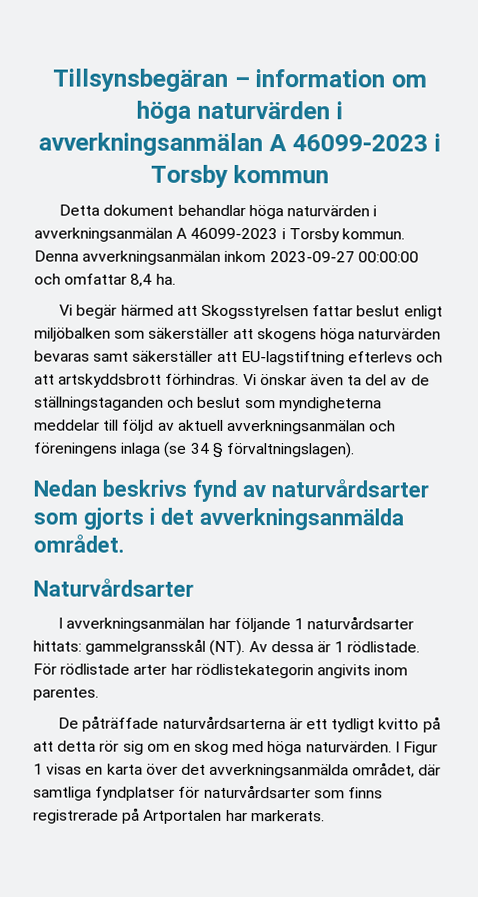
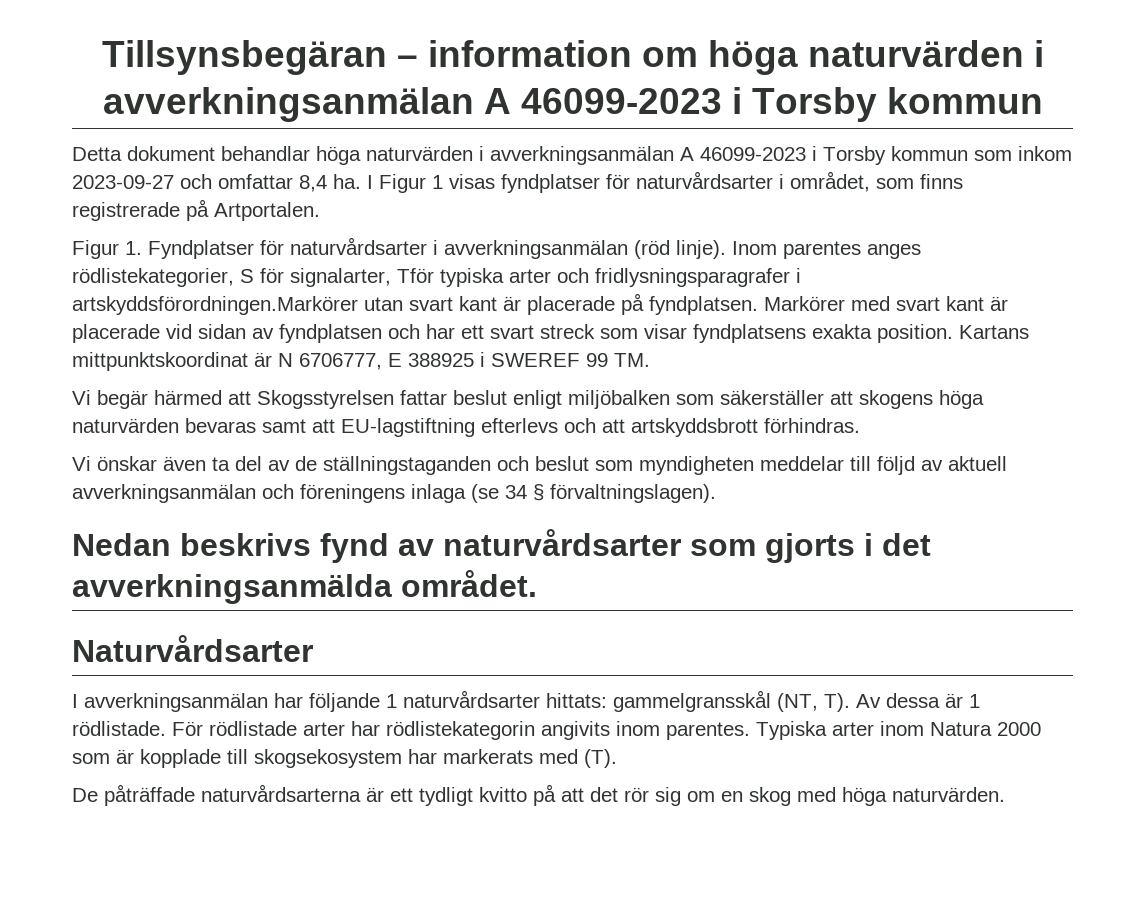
- Detta dokument behandlar höga naturvärden i avverkningsanmälan A 46099-2023 i Torsby kommun. Denna avverkningsanmälan inkom 2023-09-27 00:00:00 och omfattar 8,4 ha.
+ Detta dokument behandlar höga naturvärden i avverkningsanmälan A 46099-2023 i Torsby kommun som inkom 2023-09-27 och omfattar 8,4 ha. I Figur 1 visas fyndplatser för naturvårdsarter i området, som finns registrerade på Artportalen.
+ Figur 1. Fyndplatser för naturvårdsarter i avverkningsanmälan (röd linje). Inom parentes anges rödlistekategorier, S för signalarter, Tför typiska arter och fridlysningsparagrafer i artskyddsförordningen.Markörer utan svart kant är placerade på fyndplatsen. Markörer med svart kant är placerade vid sidan av fyndplatsen och har ett svart streck som visar fyndplatsens exakta position. Kartans mittpunktskoordinat är N 6706777, E 388925 i SWEREF 99 TM.
- Vi begär härmed att Skogsstyrelsen fattar beslut enligt miljöbalken som säkerställer att skogens höga naturvärden bevaras samt säkerställer att EU-lagstiftning efterlevs och att artskyddsbrott förhindras. Vi önskar även ta del av de ställningstaganden och beslut som myndigheterna meddelar till följd av aktuell avverkningsanmälan och föreningens inlaga (se 34 § förvaltningslagen).
+ Vi begär härmed att Skogsstyrelsen fattar beslut enligt miljöbalken som säkerställer att skogens höga naturvärden bevaras samt att EU-lagstiftning efterlevs och att artskyddsbrott förhindras.
+ Vi önskar även ta del av de ställningstaganden och beslut som myndigheten meddelar till följd av aktuell avverkningsanmälan och föreningens inlaga (se 34 § förvaltningslagen).
- I avverkningsanmälan har följande 1 naturvårdsarter hittats: gammelgransskål (NT). Av dessa är 1 rödlistade.
+ I avverkningsanmälan har följande 1 naturvårdsarter hittats: gammelgransskål (NT, T). Av dessa är 1 rödlistade.
+ Typiska arter inom Natura 2000 som är kopplade till skogsekosystem har markerats med (T).
- De påträffade naturvårdsarterna är ett tydligt kvitto på att detta rör sig om en skog med höga naturvärden. I Figur 1 visas en karta över det avverkningsanmälda området, där samtliga fyndplatser för naturvårdsarter som finns registrerade på Artportalen har markerats.
+ De påträffade naturvårdsarterna är ett tydligt kvitto på att det rör sig om en skog med höga naturvärden.

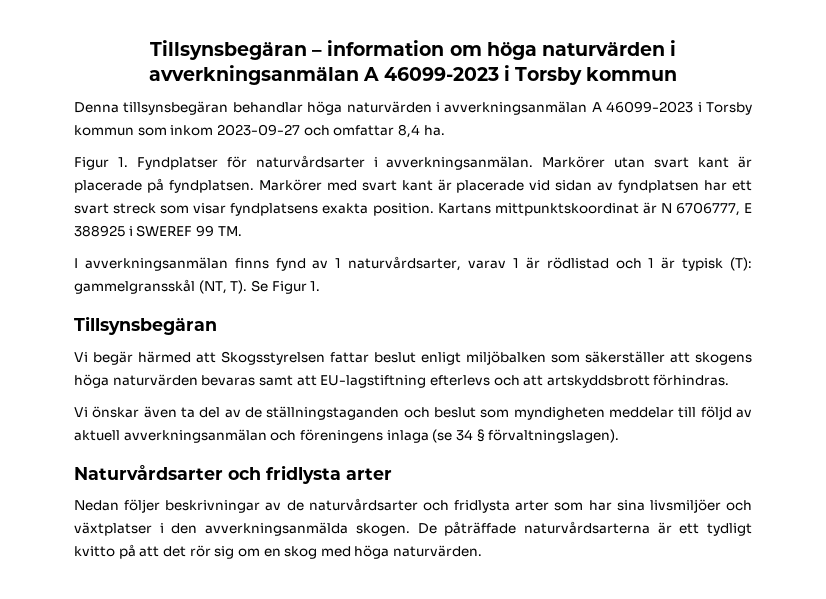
- Detta dokument behandlar höga naturvärden i avverkningsanmälan A 46099-2023 i Torsby kommun som inkom 2023-09-27 och omfattar 8,4 ha. I Figur 1 visas fyndplatser för naturvårdsarter i området, som finns registrerade på Artportalen.
+ Denna tillsynsbegäran behandlar höga naturvärden i avverkningsanmälan A 46099-2023 i Torsby kommun som inkom 2023-09-27 och omfattar 8,4 ha.
- Figur 1. Fyndplatser för naturvårdsarter i avverkningsanmälan (röd linje). Inom parentes anges rödlistekategorier, S för signalarter, Tför typiska arter och fridlysningsparagrafer i artskyddsförordningen.Markörer utan svart kant är placerade på fyndplatsen.
+ Figur 1. Fyndplatser för naturvårdsarter i avverkningsanmälan. Markörer utan svart kant är placerade på fyndplatsen.
- Markörer med svart kant är placerade vid sidan av fyndplatsen och har ett svart streck som visar fyndplatsens exakta position.
+ Markörer med svart kant är placerade vid sidan av fyndplatsen har ett svart streck som visar fyndplatsens exakta position.
+ I avverkningsanmälan finns fynd av 1 naturvårdsarter, varav 1 är rödlistad och 1 är typisk (T): gammelgransskål (NT, T). Se Figur 1.
+ Tillsynsbegäran
- Nedan beskrivs fynd av naturvårdsarter som gjorts i det avverkningsanmälda området.
- Naturvårdsarter
- I avverkningsanmälan har följande 1 naturvårdsarter hittats: gammelgransskål (NT, T). Av dessa är 1 rödlistade. För rödlistade arter har rödlistekategorin angivits inom parentes. Typiska arter inom Natura 2000 som är kopplade till skogsekosystem har markerats med (T).
- De påträffade naturvårdsarterna är ett tydligt kvitto på att det rör sig om en skog med höga naturvärden.
+ Naturvårdsarter och fridlysta arter
+ Nedan följer beskrivningar av de naturvårdsarter och fridlysta arter som har sina livsmiljöer och växtplatser i den avverkningsanmälda skogen. De påträffade naturvårdsarterna är ett tydligt kvitto på att det rör sig om en skog med höga naturvärden.

